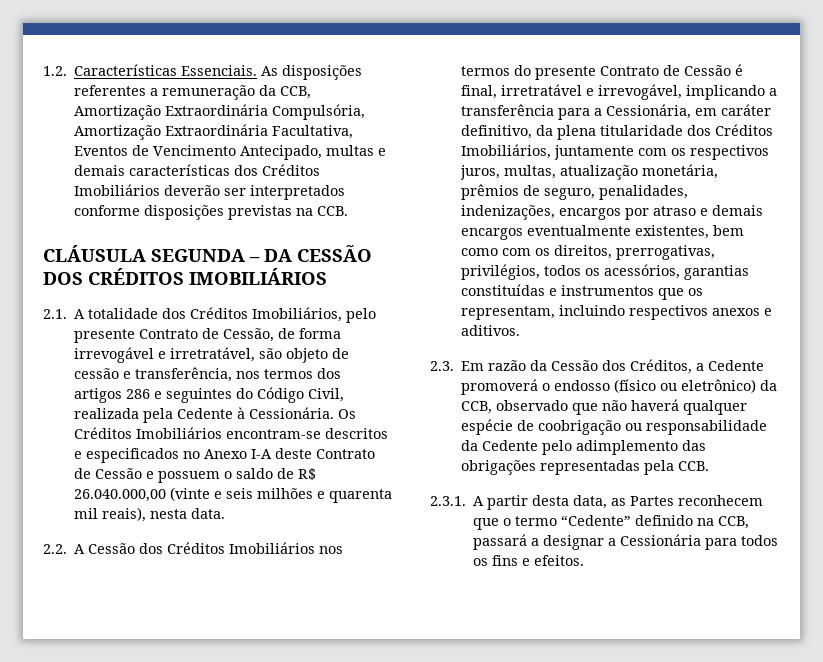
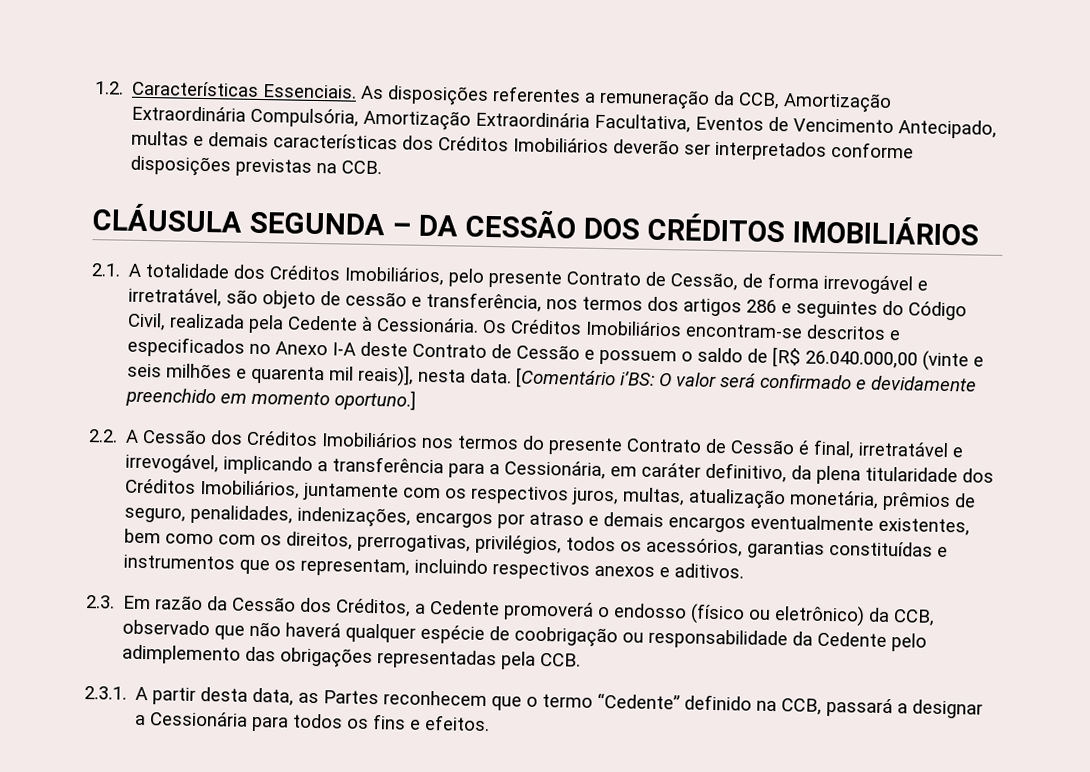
- Os Créditos Imobiliários encontram-se descritos e especificados no Anexo I-A deste Contrato de Cessão e possuem o saldo de R$ 26.040.000,00 (vinte e seis milhões e quarenta mil reais), nesta data.
+ Os Créditos Imobiliários encontram-se descritos e especificados no Anexo I-A deste Contrato de Cessão e possuem o saldo de [R$ 26.040.000,00 (vinte e seis milhões e quarenta mil reais)], nesta data. [Comentário i’BS: O valor será confirmado e devidamente preenchido em momento oportuno.]

